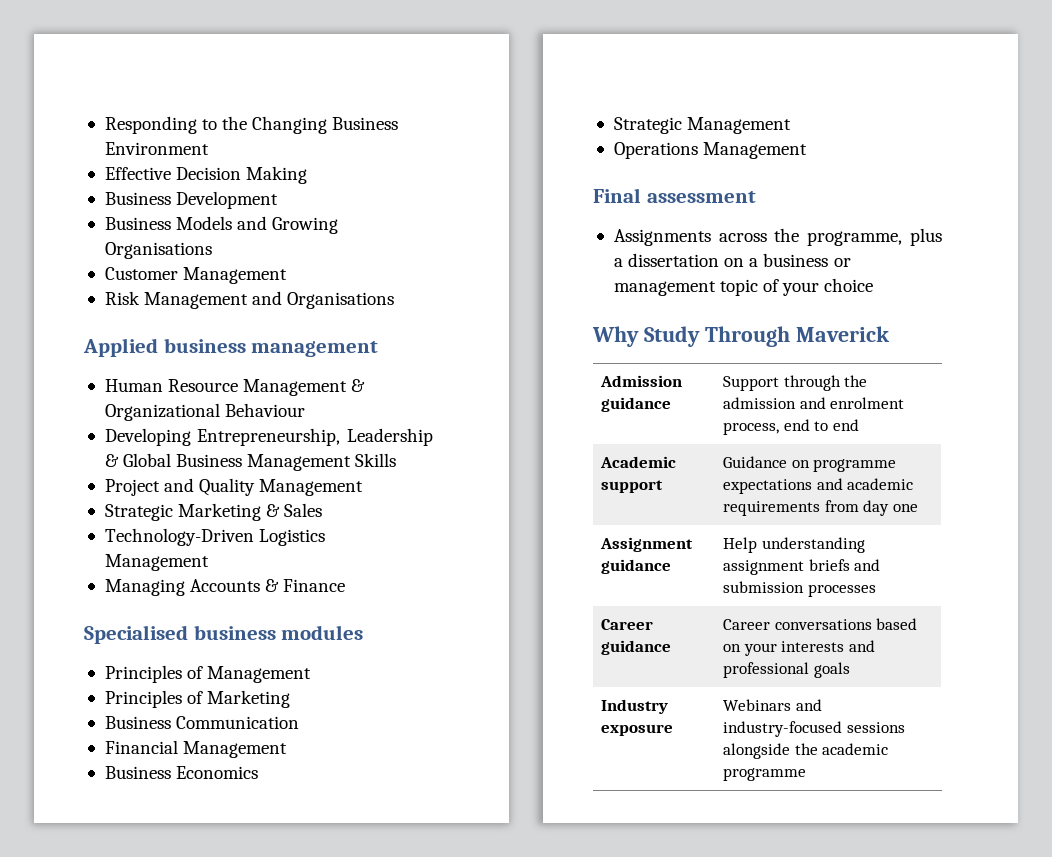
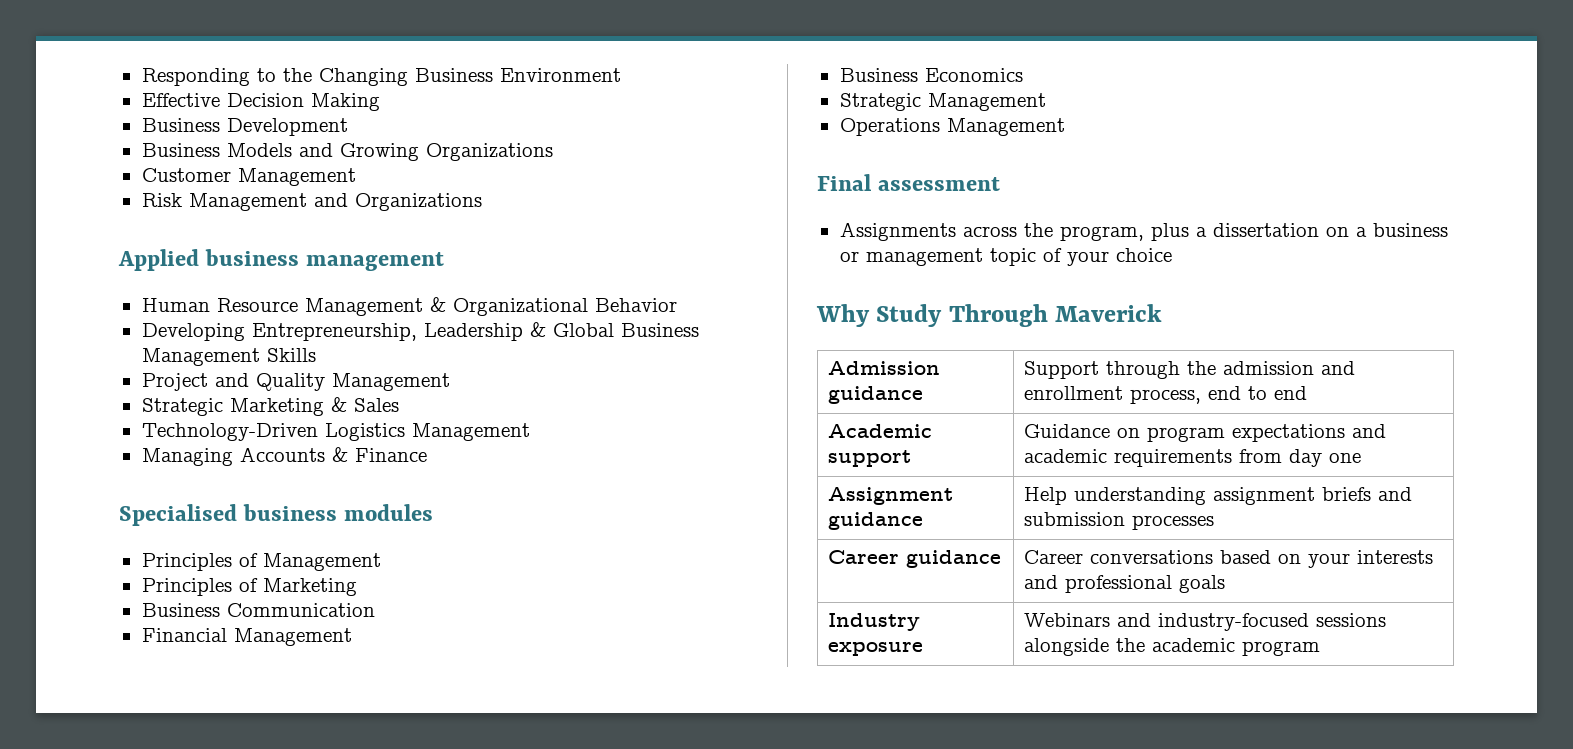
- Business Models and Growing Organisations
+ Business Models and Growing Organizations
- Risk Management and Organisations
+ Risk Management and Organizations
- Human Resource Management & Organizational Behaviour
+ Human Resource Management & Organizational Behavior
- Assignments across the programme, plus a dissertation on a business or management topic of your choice
+ Assignments across the program, plus a dissertation on a business or management topic of your choice
- Admission guidance | Support through the admission and enrolment process, end to end
+ Admission guidance | Support through the admission and enrollment process, end to end
- Academic support | Guidance on programme expectations and academic requirements from day one
+ Academic support | Guidance on program expectations and academic requirements from day one
- Industry exposure | Webinars and industry-focused sessions alongside the academic programme
+ Industry exposure | Webinars and industry-focused sessions alongside the academic program

